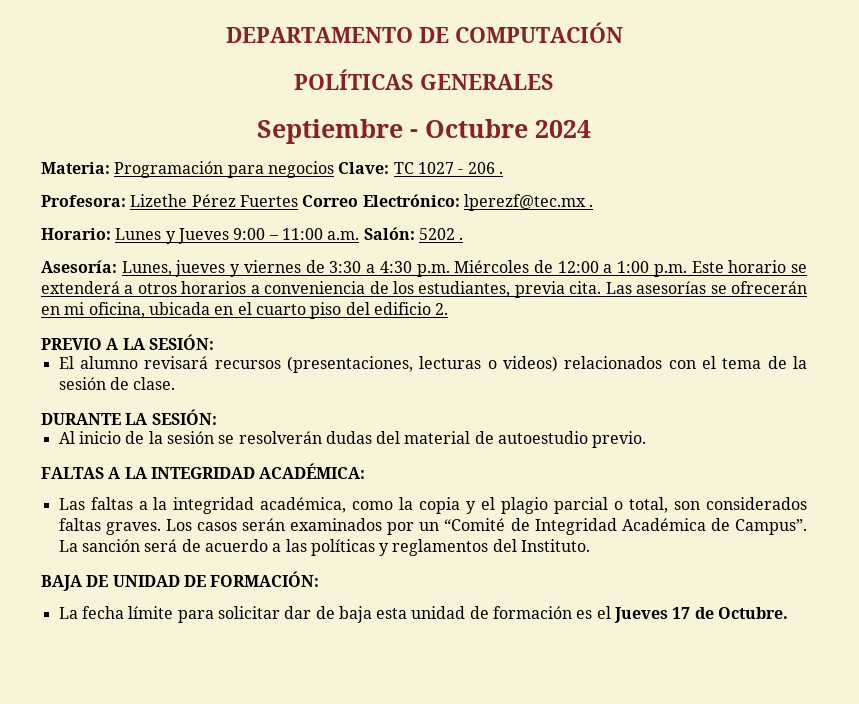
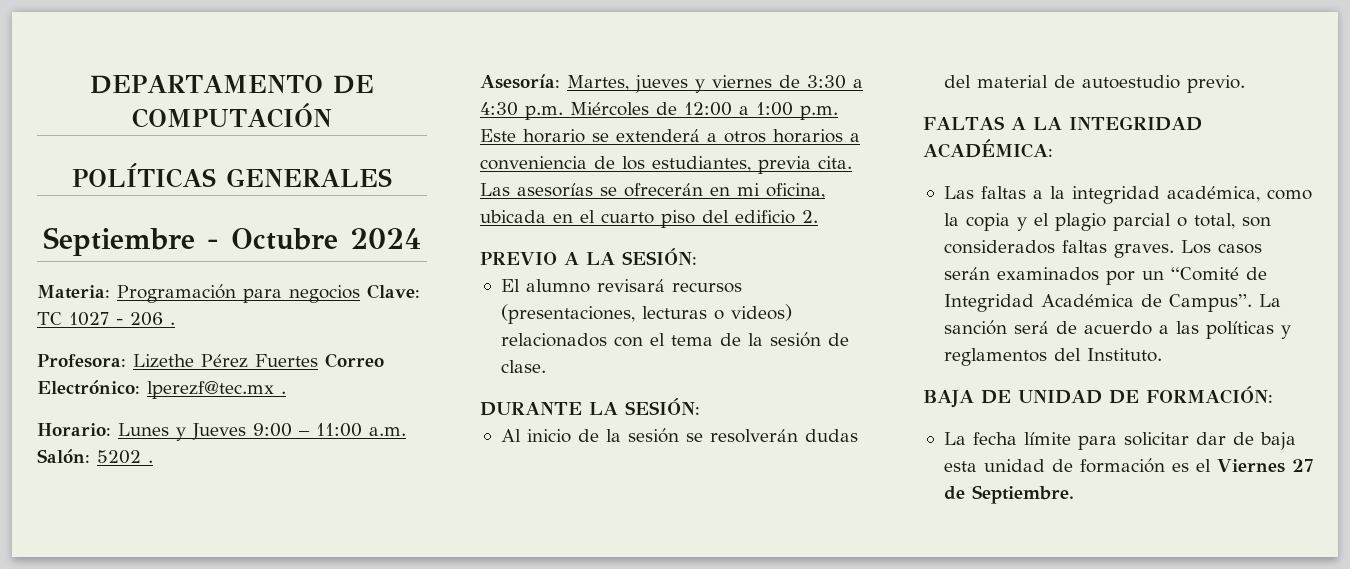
- Asesoría: Lunes, jueves y viernes de 3:30 a 4:30 p.m. Miércoles de 12:00 a 1:00 p.m. Este horario se extenderá a otros horarios a conveniencia de los estudiantes, previa cita.
+ Asesoría: Martes, jueves y viernes de 3:30 a 4:30 p.m. Miércoles de 12:00 a 1:00 p.m. Este horario se extenderá a otros horarios a conveniencia de los estudiantes, previa cita.
- La fecha límite para solicitar dar de baja esta unidad de formación es el Jueves 17 de Octubre.
+ La fecha límite para solicitar dar de baja esta unidad de formación es el Viernes 27 de Septiembre.

